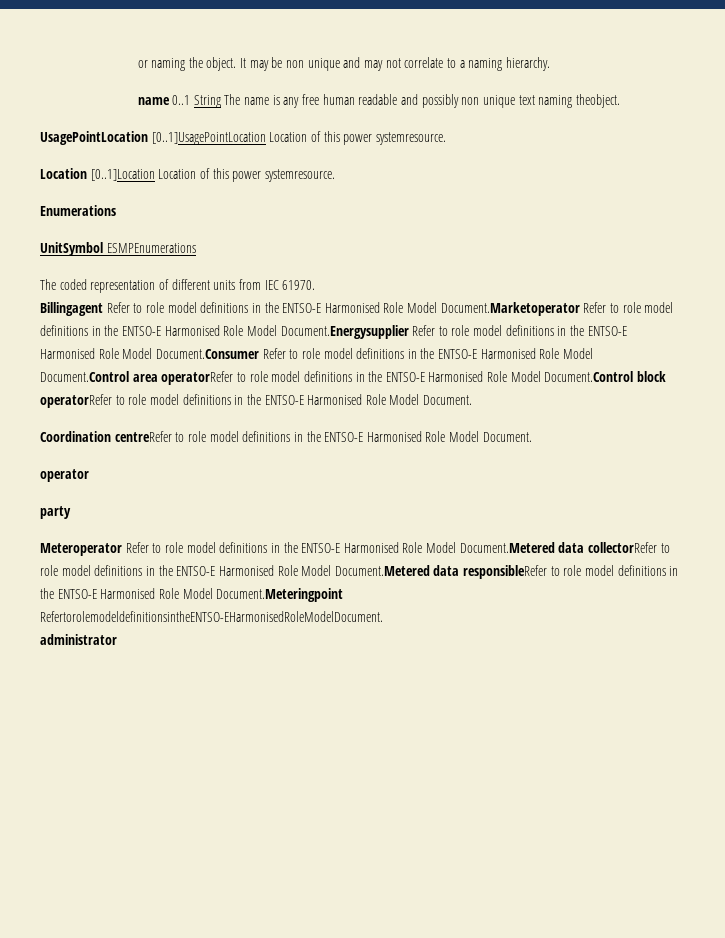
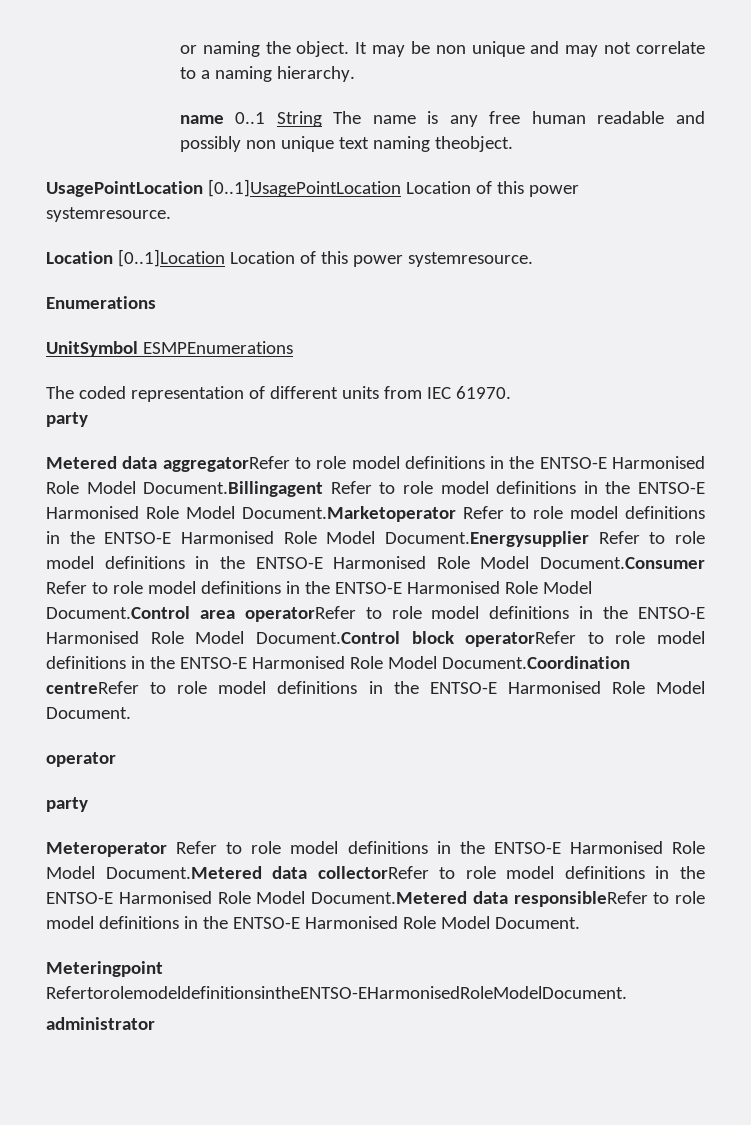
  The coded representation of different units from IEC 61970.
- Billingagent Refer to role model definitions in the ENTSO-E Harmonised Role Model Document.Marketoperator Refer to role model definitions in the ENTSO-E Harmonised Role Model Document.Energysupplier Refer to role model definitions in the ENTSO-E Harmonised Role Model Document.Consumer Refer to role model definitions in the ENTSO-E Harmonised Role Model Document.Control area operatorRefer to role model definitions in the ENTSO-E Harmonised Role Model Document.Control block operatorRefer to role model definitions in the ENTSO-E Harmonised Role Model Document.
- Coordination centreRefer to role model definitions in the ENTSO-E Harmonised Role Model Document.
+ party
+ Metered data aggregatorRefer to role model definitions in the ENTSO-E Harmonised Role Model Document.Billingagent Refer to role model definitions in the ENTSO-E Harmonised Role Model Document.Marketoperator Refer to role model definitions in the ENTSO-E Harmonised Role Model Document.Energysupplier Refer to role model definitions in the ENTSO-E Harmonised Role Model Document.Consumer Refer to role model definitions in the ENTSO-E Harmonised Role Model Document.Control area operatorRefer to role model definitions in the ENTSO-E Harmonised Role Model Document.Control block operatorRefer to role model definitions in the ENTSO-E Harmonised Role Model Document.Coordination centreRefer to role model definitions in the ENTSO-E Harmonised Role Model Document.
- Meteroperator Refer to role model definitions in the ENTSO-E Harmonised Role Model Document.Metered data collectorRefer to role model definitions in the ENTSO-E Harmonised Role Model Document.Metered data responsibleRefer to role model definitions in the ENTSO-E Harmonised Role Model Document.Meteringpoint RefertorolemodeldefinitionsintheENTSO-EHarmonisedRoleModelDocument.
+ Meteroperator Refer to role model definitions in the ENTSO-E Harmonised Role Model Document.Metered data collectorRefer to role model definitions in the ENTSO-E Harmonised Role Model Document.Metered data responsibleRefer to role model definitions in the ENTSO-E Harmonised Role Model Document.
+ Meteringpoint RefertorolemodeldefinitionsintheENTSO-EHarmonisedRoleModelDocument.

